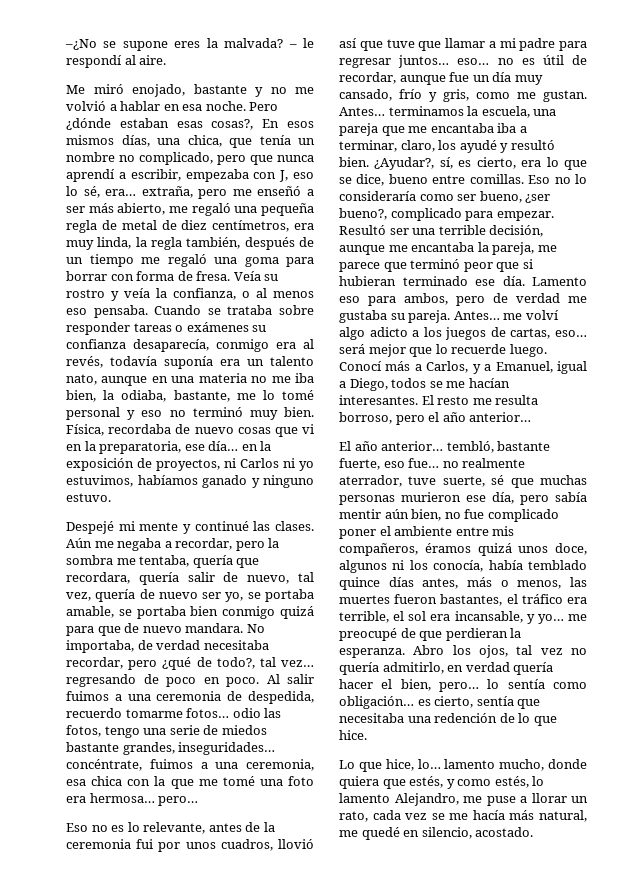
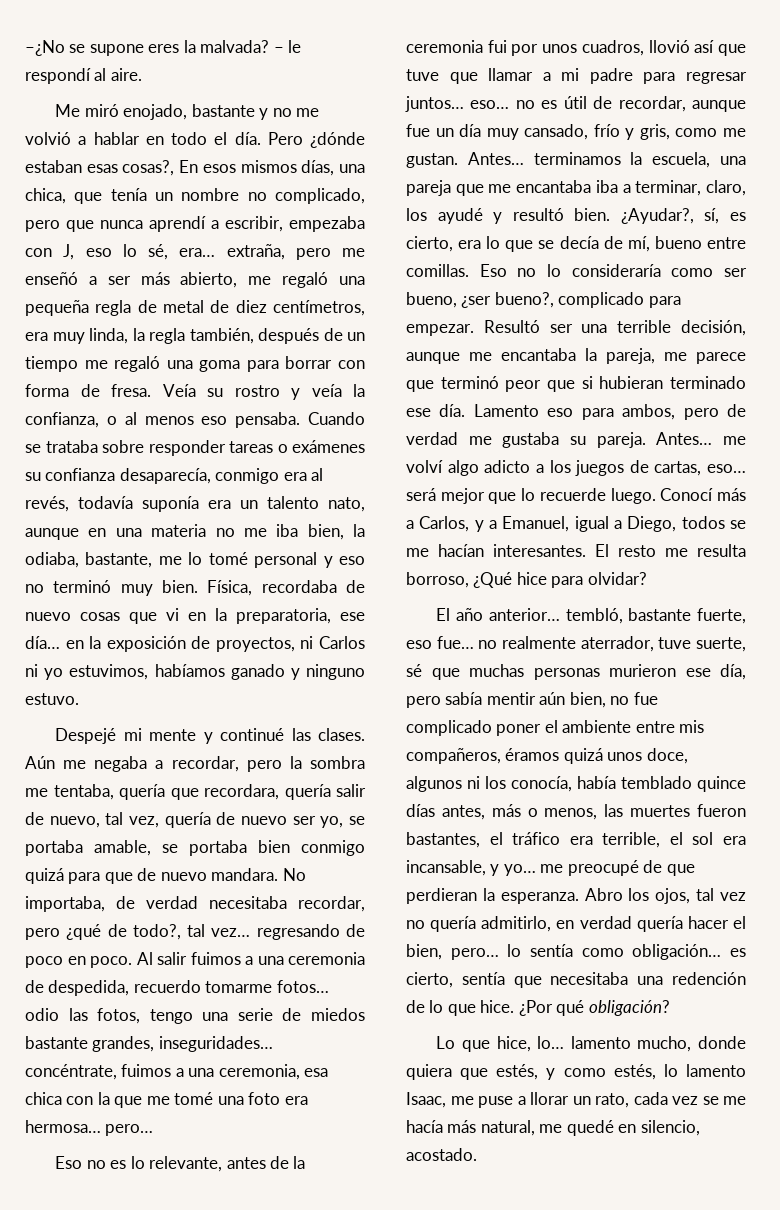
- Me miró enojado, bastante y no me volvió a hablar en esa noche.
+ Me miró enojado, bastante y no me volvió a hablar en todo el día.
- ¿Ayudar?, sí, es cierto, era lo que se dice, bueno entre comillas.
+ ¿Ayudar?, sí, es cierto, era lo que se decía de mí, bueno entre comillas.
- El resto me resulta borroso, pero el año anterior…
+ El resto me resulta borroso, ¿Qué hice para olvidar?
+ ¿Por qué obligación?
- Lo que hice, lo… lamento mucho, donde quiera que estés, y como estés, lo lamento Alejandro, me puse a llorar un rato, cada vez se me hacía más natural, me quedé en silencio, acostado.
+ Lo que hice, lo… lamento mucho, donde quiera que estés, y como estés, lo lamento Isaac, me puse a llorar un rato, cada vez se me hacía más natural, me quedé en silencio, acostado.

